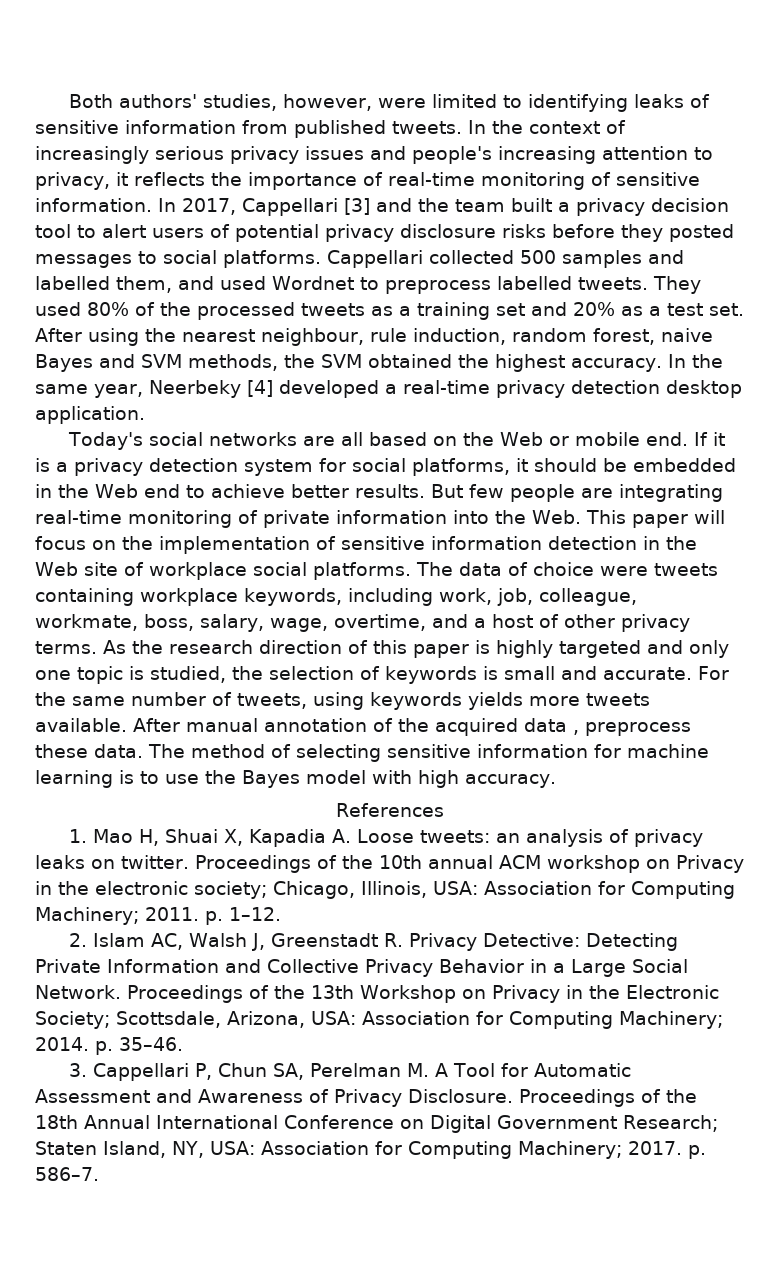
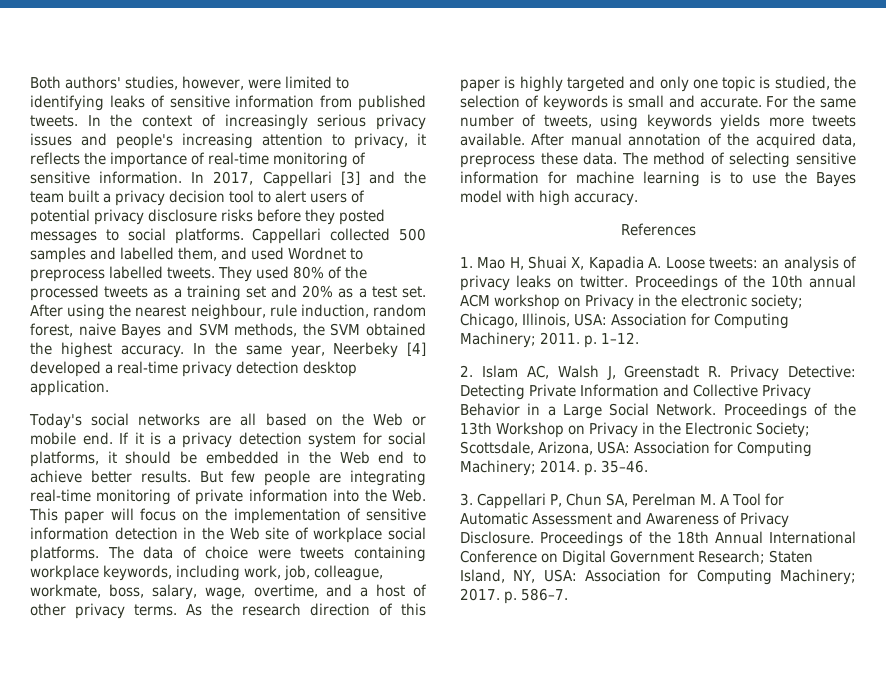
- After manual annotation of the acquired data , preprocess these data.
+ After manual annotation of the acquired data, preprocess these data.

